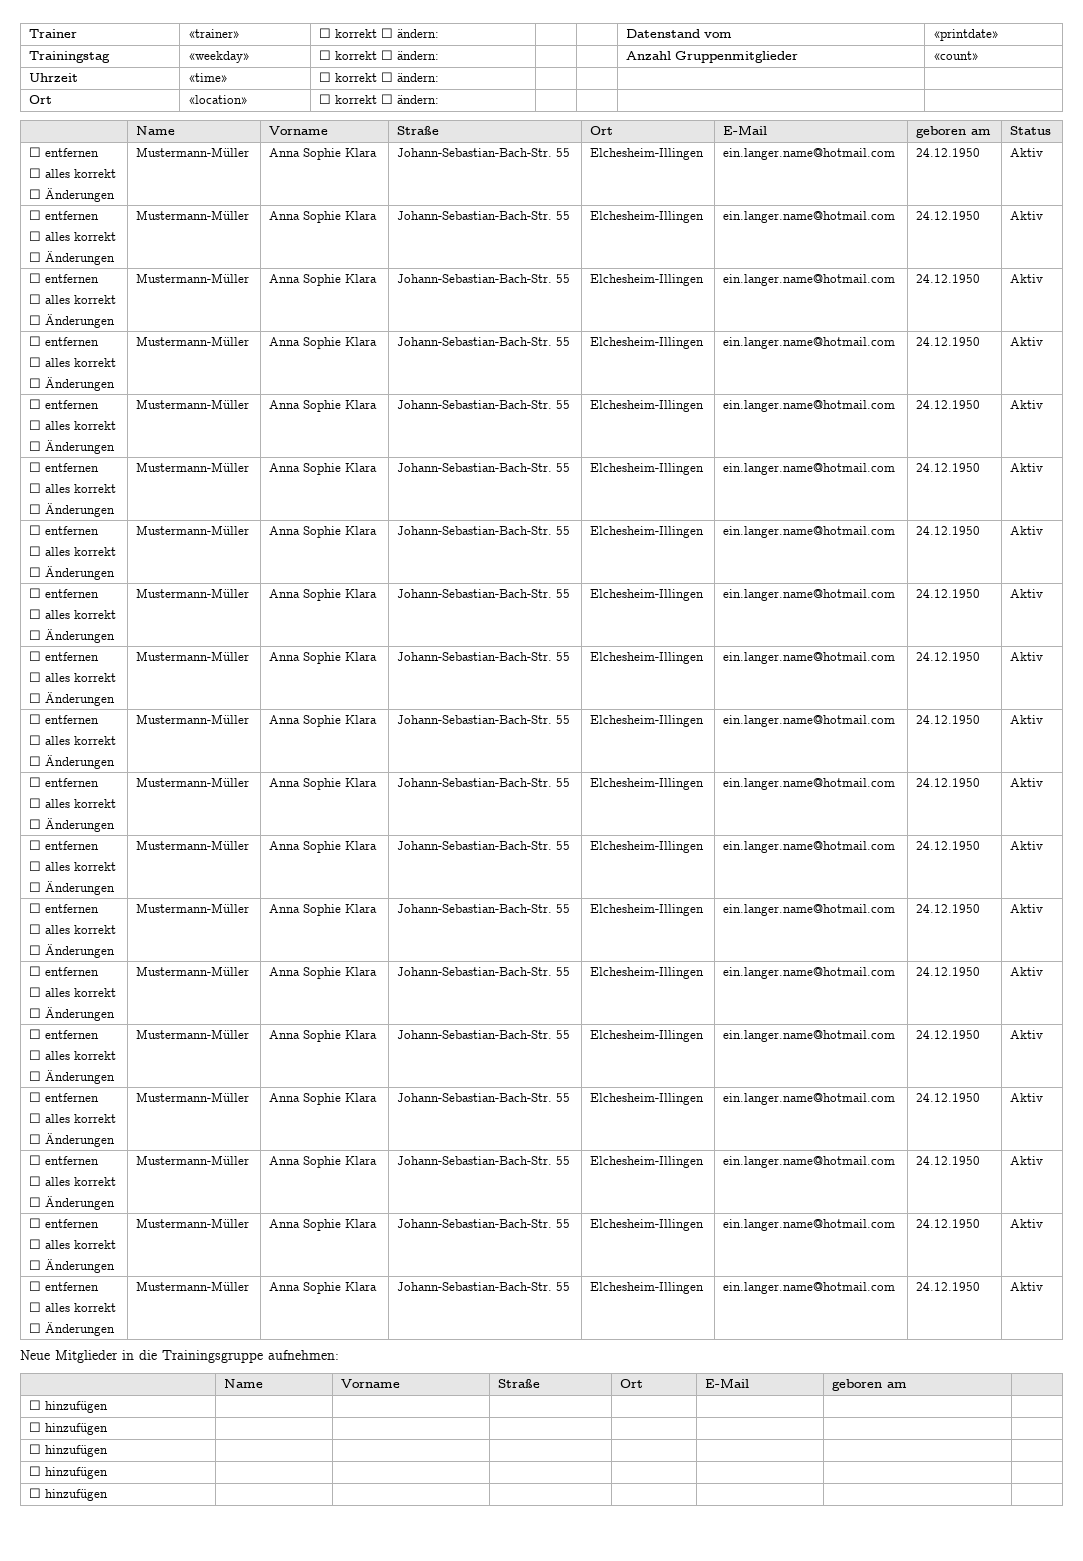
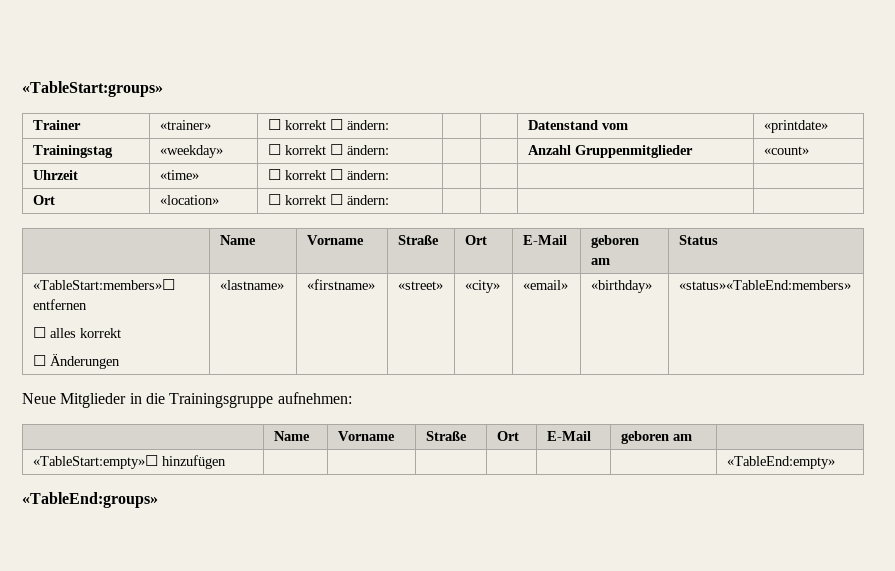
+ «TableStart:groups»
  | Name | Vorname | Straße | Ort | E-Mail | geboren am | Status
- ☐ entfernen
+ «TableStart:members»☐ entfernen
  ☐ alles korrekt
- ☐ Änderungen | Mustermann-Müller | Anna Sophie Klara | Johann-Sebastian-Bach-Str. 55 | Elchesheim-Illingen | ein.langer.name@hotmail.com | 24.12.1950 | Aktiv
- ☐ entfernen
- ☐ alles korrekt
- ☐ Änderungen | Mustermann-Müller | Anna Sophie Klara | Johann-Sebastian-Bach-Str. 55 | Elchesheim-Illingen | ein.langer.name@hotmail.com | 24.12.1950 | Aktiv
- ☐ entfernen
- ☐ alles korrekt
- ☐ Änderungen | Mustermann-Müller | Anna Sophie Klara | Johann-Sebastian-Bach-Str. 55 | Elchesheim-Illingen | ein.langer.name@hotmail.com | 24.12.1950 | Aktiv
- ☐ entfernen
- ☐ alles korrekt
- ☐ Änderungen | Mustermann-Müller | Anna Sophie Klara | Johann-Sebastian-Bach-Str. 55 | Elchesheim-Illingen | ein.langer.name@hotmail.com | 24.12.1950 | Aktiv
- ☐ entfernen
- ☐ alles korrekt
- ☐ Änderungen | Mustermann-Müller | Anna Sophie Klara | Johann-Sebastian-Bach-Str. 55 | Elchesheim-Illingen | ein.langer.name@hotmail.com | 24.12.1950 | Aktiv
- ☐ entfernen
- ☐ alles korrekt
- ☐ Änderungen | Mustermann-Müller | Anna Sophie Klara | Johann-Sebastian-Bach-Str. 55 | Elchesheim-Illingen | ein.langer.name@hotmail.com | 24.12.1950 | Aktiv
- ☐ entfernen
- ☐ alles korrekt
- ☐ Änderungen | Mustermann-Müller | Anna Sophie Klara | Johann-Sebastian-Bach-Str. 55 | Elchesheim-Illingen | ein.langer.name@hotmail.com | 24.12.1950 | Aktiv
- ☐ entfernen
- ☐ alles korrekt
- ☐ Änderungen | Mustermann-Müller | Anna Sophie Klara | Johann-Sebastian-Bach-Str. 55 | Elchesheim-Illingen | ein.langer.name@hotmail.com | 24.12.1950 | Aktiv
- ☐ entfernen
- ☐ alles korrekt
- ☐ Änderungen | Mustermann-Müller | Anna Sophie Klara | Johann-Sebastian-Bach-Str. 55 | Elchesheim-Illingen | ein.langer.name@hotmail.com | 24.12.1950 | Aktiv
- ☐ entfernen
- ☐ alles korrekt
- ☐ Änderungen | Mustermann-Müller | Anna Sophie Klara | Johann-Sebastian-Bach-Str. 55 | Elchesheim-Illingen | ein.langer.name@hotmail.com | 24.12.1950 | Aktiv
- ☐ entfernen
- ☐ alles korrekt
- ☐ Änderungen | Mustermann-Müller | Anna Sophie Klara | Johann-Sebastian-Bach-Str. 55 | Elchesheim-Illingen | ein.langer.name@hotmail.com | 24.12.1950 | Aktiv
- ☐ entfernen
- ☐ alles korrekt
- ☐ Änderungen | Mustermann-Müller | Anna Sophie Klara | Johann-Sebastian-Bach-Str. 55 | Elchesheim-Illingen | ein.langer.name@hotmail.com | 24.12.1950 | Aktiv
- ☐ entfernen
- ☐ alles korrekt
- ☐ Änderungen | Mustermann-Müller | Anna Sophie Klara | Johann-Sebastian-Bach-Str. 55 | Elchesheim-Illingen | ein.langer.name@hotmail.com | 24.12.1950 | Aktiv
- ☐ entfernen
- ☐ alles korrekt
- ☐ Änderungen | Mustermann-Müller | Anna Sophie Klara | Johann-Sebastian-Bach-Str. 55 | Elchesheim-Illingen | ein.langer.name@hotmail.com | 24.12.1950 | Aktiv
- ☐ entfernen
- ☐ alles korrekt
- ☐ Änderungen | Mustermann-Müller | Anna Sophie Klara | Johann-Sebastian-Bach-Str. 55 | Elchesheim-Illingen | ein.langer.name@hotmail.com | 24.12.1950 | Aktiv
- ☐ entfernen
- ☐ alles korrekt
- ☐ Änderungen | Mustermann-Müller | Anna Sophie Klara | Johann-Sebastian-Bach-Str. 55 | Elchesheim-Illingen | ein.langer.name@hotmail.com | 24.12.1950 | Aktiv
- ☐ entfernen
- ☐ alles korrekt
- ☐ Änderungen | Mustermann-Müller | Anna Sophie Klara | Johann-Sebastian-Bach-Str. 55 | Elchesheim-Illingen | ein.langer.name@hotmail.com | 24.12.1950 | Aktiv
- ☐ entfernen
- ☐ alles korrekt
- ☐ Änderungen | Mustermann-Müller | Anna Sophie Klara | Johann-Sebastian-Bach-Str. 55 | Elchesheim-Illingen | ein.langer.name@hotmail.com | 24.12.1950 | Aktiv
- ☐ entfernen
- ☐ alles korrekt
- ☐ Änderungen | Mustermann-Müller | Anna Sophie Klara | Johann-Sebastian-Bach-Str. 55 | Elchesheim-Illingen | ein.langer.name@hotmail.com | 24.12.1950 | Aktiv
+ ☐ Änderungen | «lastname» | «firstname» | «street» | «city» | «email» | «birthday» | «status»«TableEnd:members»
  Neue Mitglieder in die Trainingsgruppe aufnehmen:
  | Name | Vorname | Straße | Ort | E-Mail | geboren am |
- ☐ hinzufügen | | | | | | |
- ☐ hinzufügen | | | | | | |
- ☐ hinzufügen | | | | | | |
- ☐ hinzufügen | | | | | | |
- ☐ hinzufügen | | | | | | |
+ «TableStart:empty»☐ hinzufügen | | | | | | | «TableEnd:empty»
+ «TableEnd:groups»

